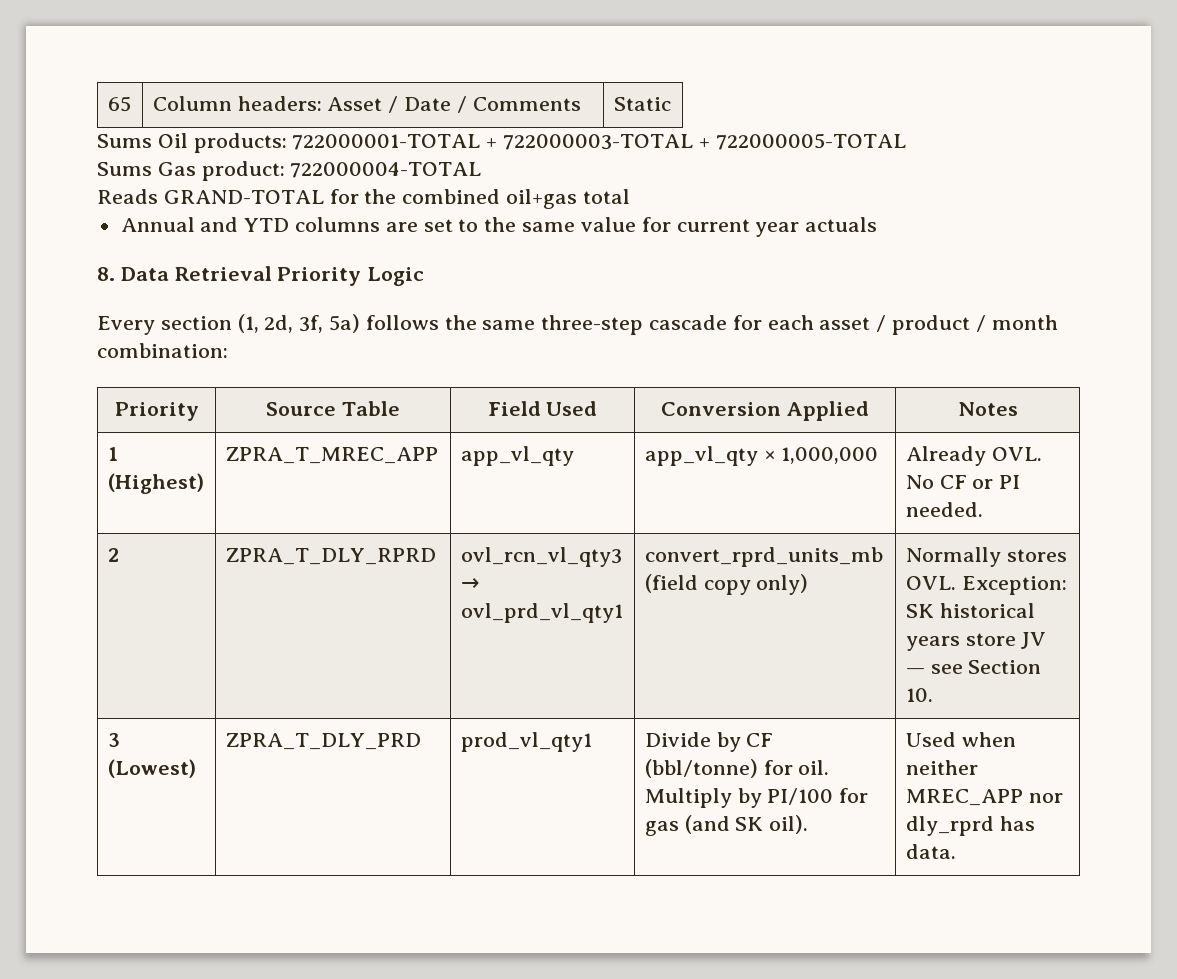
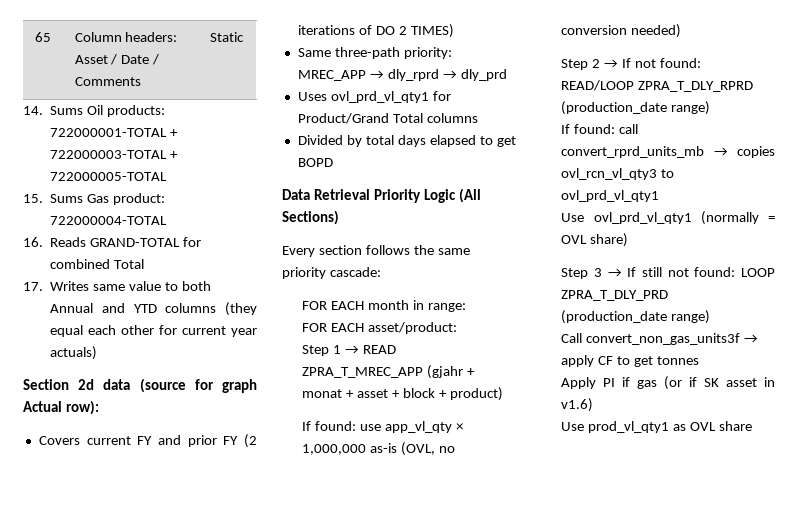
- Sums Oil products: 722000001-TOTAL + 722000003-TOTAL + 722000005-TOTAL
+ 14. Sums Oil products: 722000001-TOTAL + 722000003-TOTAL + 722000005-TOTAL
- Sums Gas product: 722000004-TOTAL
+ 15. Sums Gas product: 722000004-TOTAL
- Reads GRAND-TOTAL for the combined oil+gas total
- Annual and YTD columns are set to the same value for current year actuals
- 8. Data Retrieval Priority Logic
+ 16. Reads GRAND-TOTAL for combined Total
+ 17. Writes same value to both Annual and YTD columns (they equal each other for current year actuals)
+ Section 2d data (source for graph Actual row):
+ Covers current FY and prior FY (2 iterations of DO 2 TIMES)
+ Same three-path priority: MREC_APP → dly_rprd → dly_prd
+ Uses ovl_prd_vl_qty1 for Product/Grand Total columns
+ Divided by total days elapsed to get BOPD
+ Data Retrieval Priority Logic (All Sections)
- Every section (1, 2d, 3f, 5a) follows the same three-step cascade for each asset / product / month combination:
- Priority | Source Table | Field Used | Conversion Applied | Notes
- 1 (Highest) | ZPRA_T_MREC_APP | app_vl_qty | app_vl_qty × 1,000,000 | Already OVL. No CF or PI needed.
- 2 | ZPRA_T_DLY_RPRD | ovl_rcn_vl_qty3 → ovl_prd_vl_qty1 | convert_rprd_units_mb (field copy only) | Normally stores OVL. Exception: SK historical years store JV — see Section 10.
- 3 (Lowest) | ZPRA_T_DLY_PRD | prod_vl_qty1 | Divide by CF (bbl/tonne) for oil. Multiply by PI/100 for gas (and SK oil). | Used when neither MREC_APP nor dly_rprd has data.
+ Every section follows the same priority cascade:
+ FOR EACH month in range:
+ FOR EACH asset/product:
+ Step 1 → READ ZPRA_T_MREC_APP (gjahr + monat + asset + block + product)
+ If found: use app_vl_qty × 1,000,000 as-is (OVL, no conversion needed)
+ Step 2 → If not found: READ/LOOP ZPRA_T_DLY_RPRD (production_date range)
+ If found: call convert_rprd_units_mb → copies ovl_rcn_vl_qty3 to ovl_prd_vl_qty1
+ Use ovl_prd_vl_qty1 (normally = OVL share)
+ Step 3 → If still not found: LOOP ZPRA_T_DLY_PRD (production_date range)
+ Call convert_non_gas_units3f → apply CF to get tonnes
+ Apply PI if gas (or if SK asset in v1.6)
+ Use prod_vl_qty1 as OVL share

